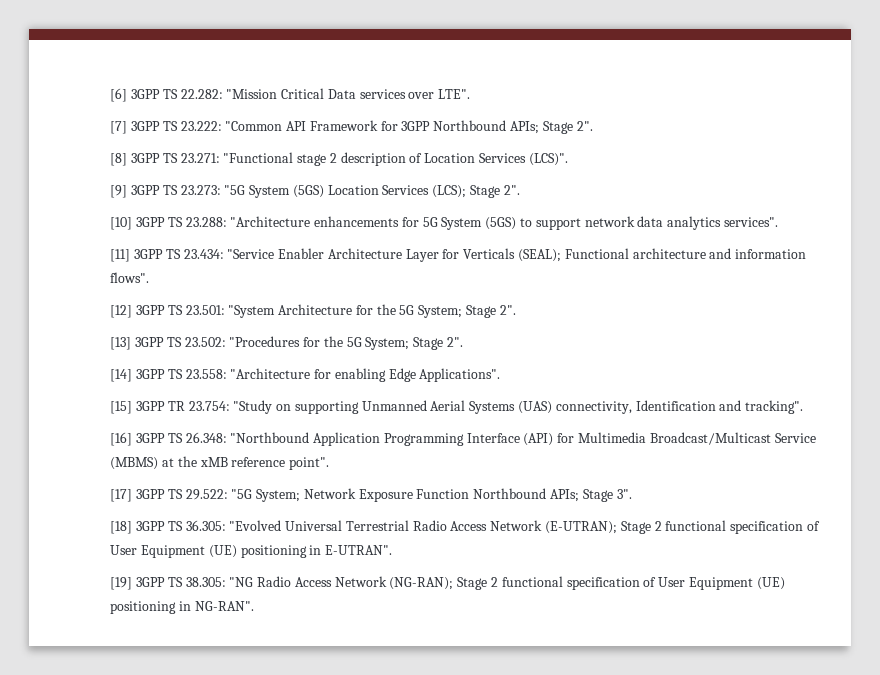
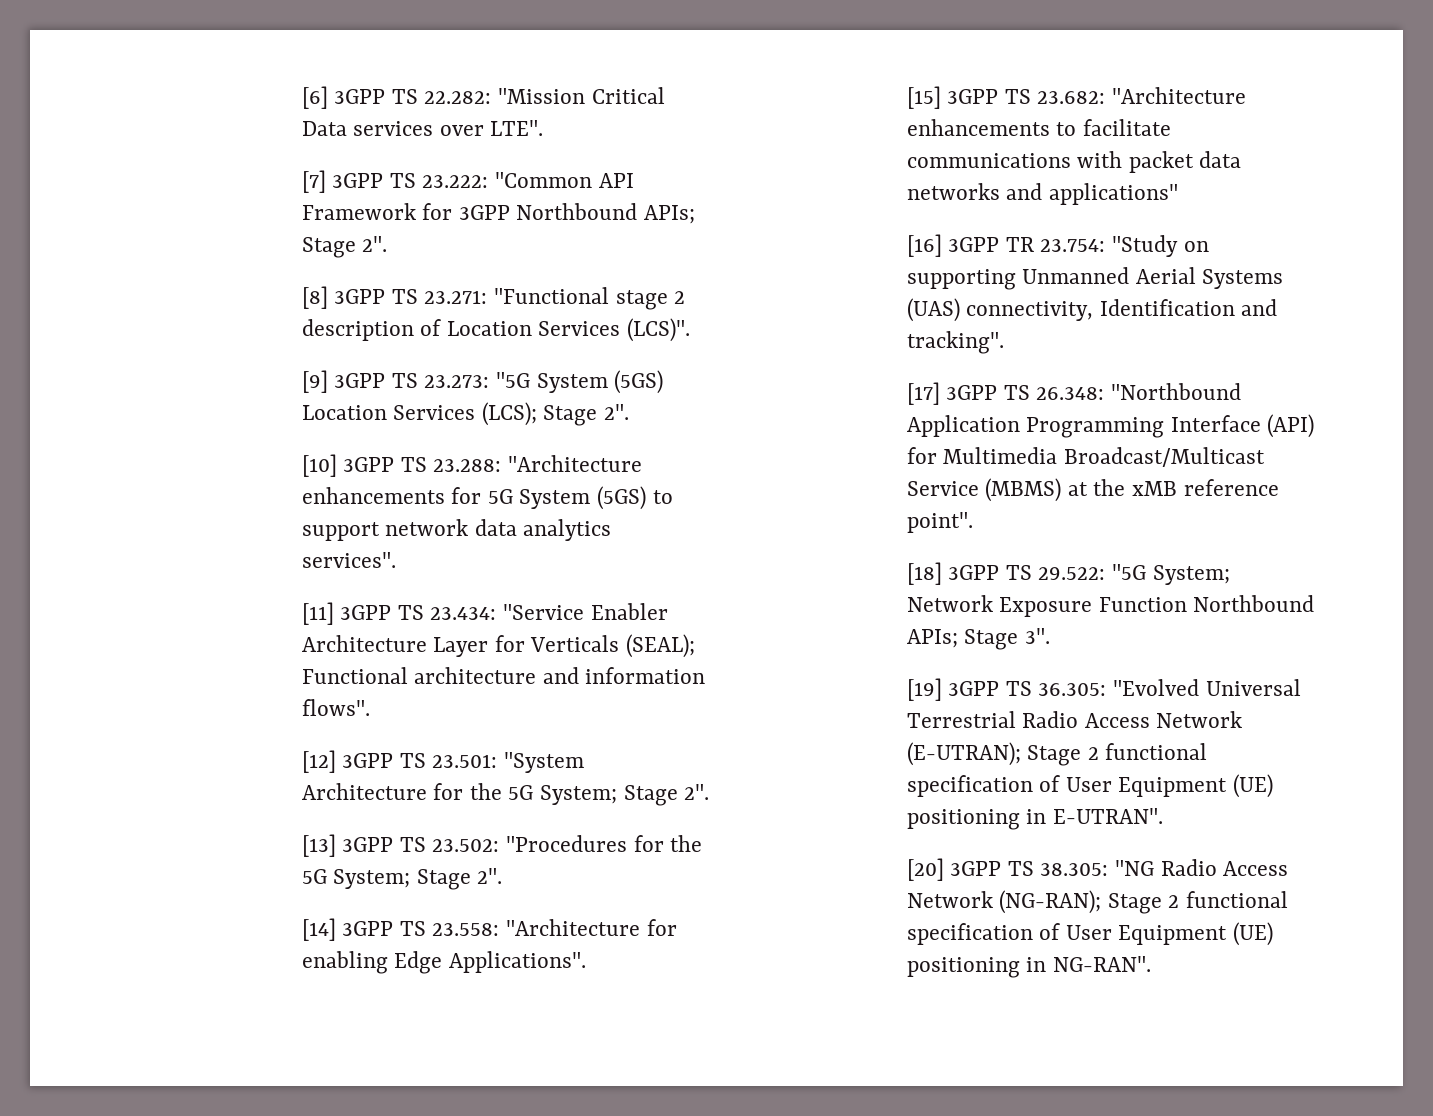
- [15] 3GPP TR 23.754: "Study on supporting Unmanned Aerial Systems (UAS) connectivity, Identification and tracking".
+ [15] 3GPP TS 23.682: "Architecture enhancements to facilitate communications with packet data networks and applications"
+ [16] 3GPP TR 23.754: "Study on supporting Unmanned Aerial Systems (UAS) connectivity, Identification and tracking".
- [16] 3GPP TS 26.348: "Northbound Application Programming Interface (API) for Multimedia Broadcast/Multicast Service (MBMS) at the xMB reference point".
+ [17] 3GPP TS 26.348: "Northbound Application Programming Interface (API) for Multimedia Broadcast/Multicast Service (MBMS) at the xMB reference point".
- [17] 3GPP TS 29.522: "5G System; Network Exposure Function Northbound APIs; Stage 3".
+ [18] 3GPP TS 29.522: "5G System; Network Exposure Function Northbound APIs; Stage 3".
- [18] 3GPP TS 36.305: "Evolved Universal Terrestrial Radio Access Network (E-UTRAN); Stage 2 functional specification of User Equipment (UE) positioning in E-UTRAN".
+ [19] 3GPP TS 36.305: "Evolved Universal Terrestrial Radio Access Network (E-UTRAN); Stage 2 functional specification of User Equipment (UE) positioning in E-UTRAN".
- [19] 3GPP TS 38.305: "NG Radio Access Network (NG-RAN); Stage 2 functional specification of User Equipment (UE) positioning in NG-RAN".
+ [20] 3GPP TS 38.305: "NG Radio Access Network (NG-RAN); Stage 2 functional specification of User Equipment (UE) positioning in NG-RAN".

